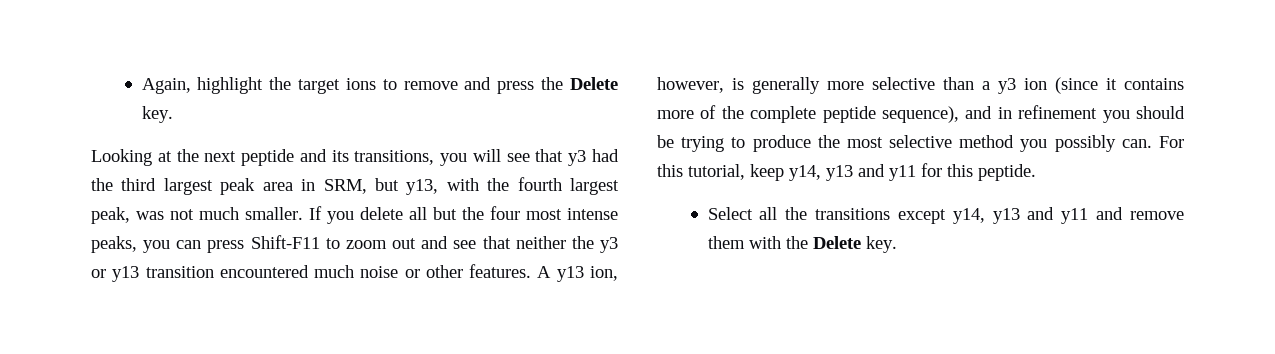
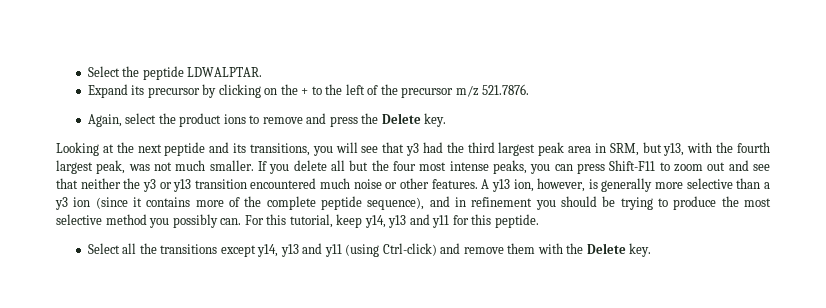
- Again, highlight the target ions to remove and press the Delete key.
+ Select the peptide LDWALPTAR.
+ Expand its precursor by clicking on the + to the left of the precursor m/z 521.7876.
+ Again, select the product ions to remove and press the Delete key.
- Select all the transitions except y14, y13 and y11 and remove them with the Delete key.
+ Select all the transitions except y14, y13 and y11 (using Ctrl-click) and remove them with the Delete key.

